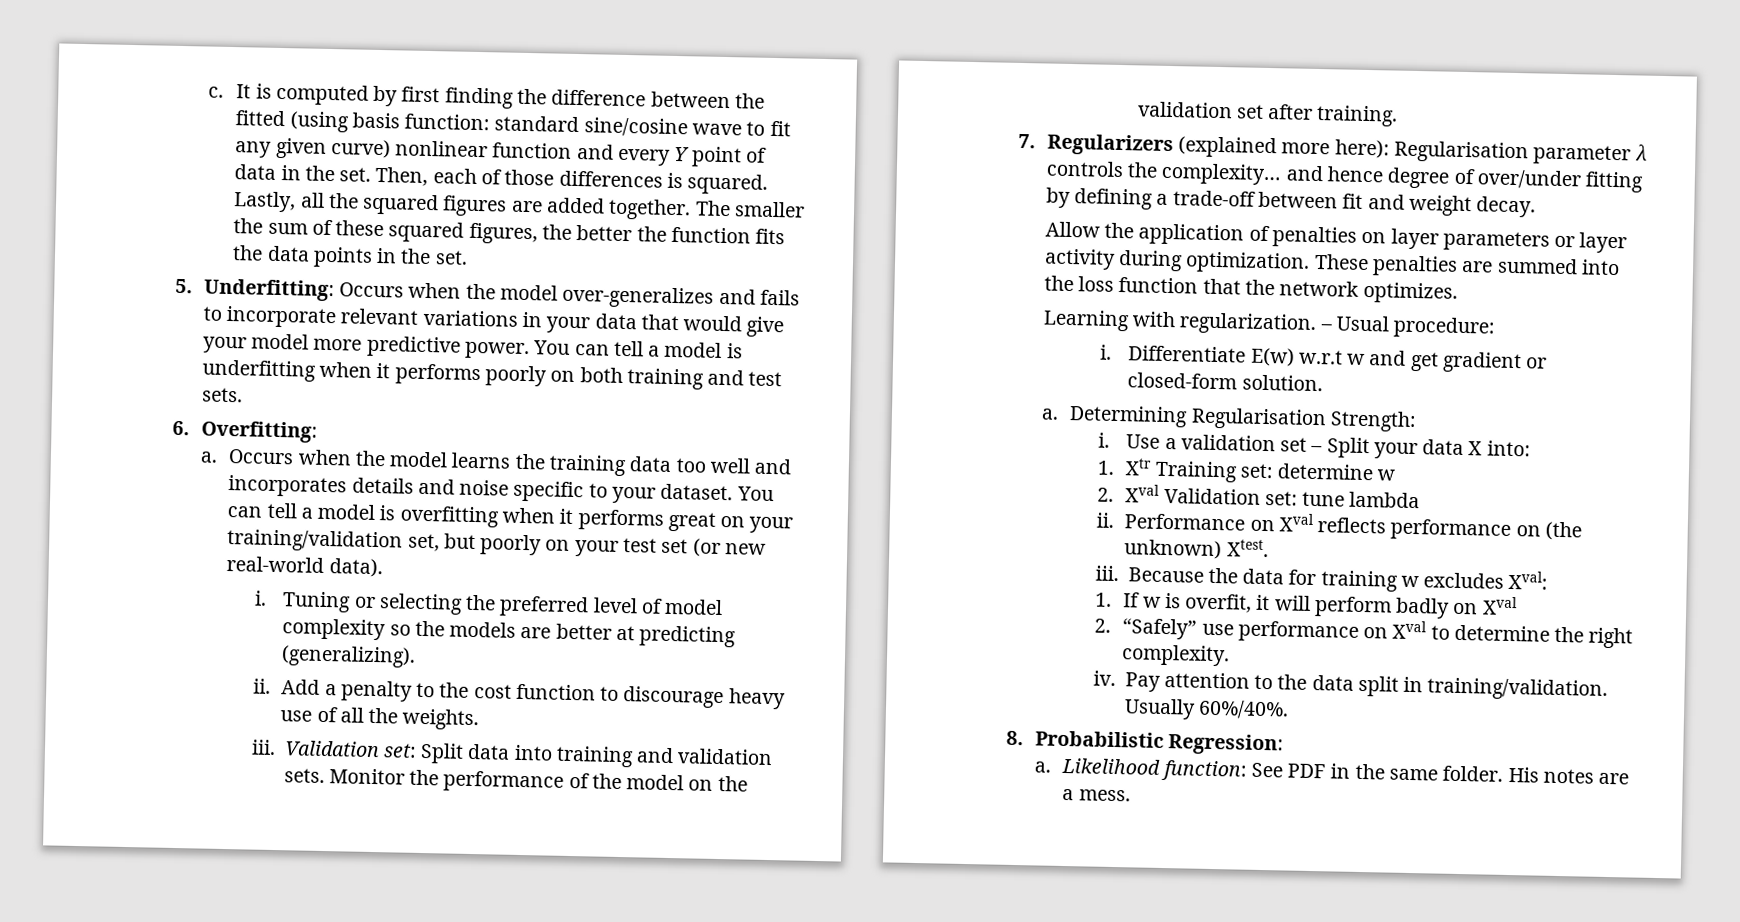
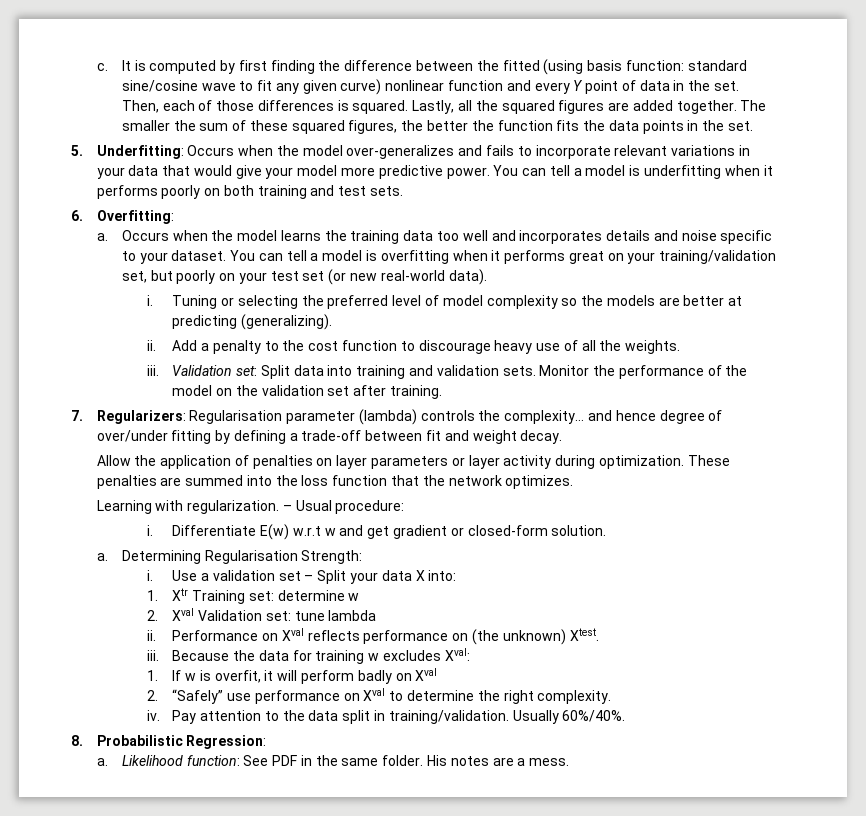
- 7. Regularizers (explained more here): Regularisation parameter λ controls the complexity… and hence degree of over/under fitting by defining a trade-off between fit and weight decay.
+ 7. Regularizers: Regularisation parameter (lambda) controls the complexity… and hence degree of over/under fitting by defining a trade-off between fit and weight decay.

